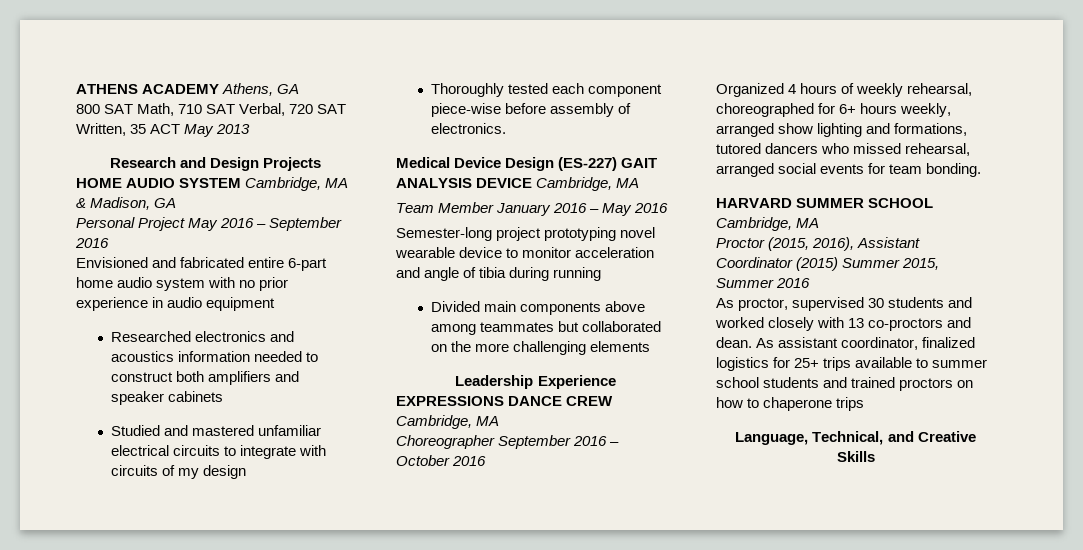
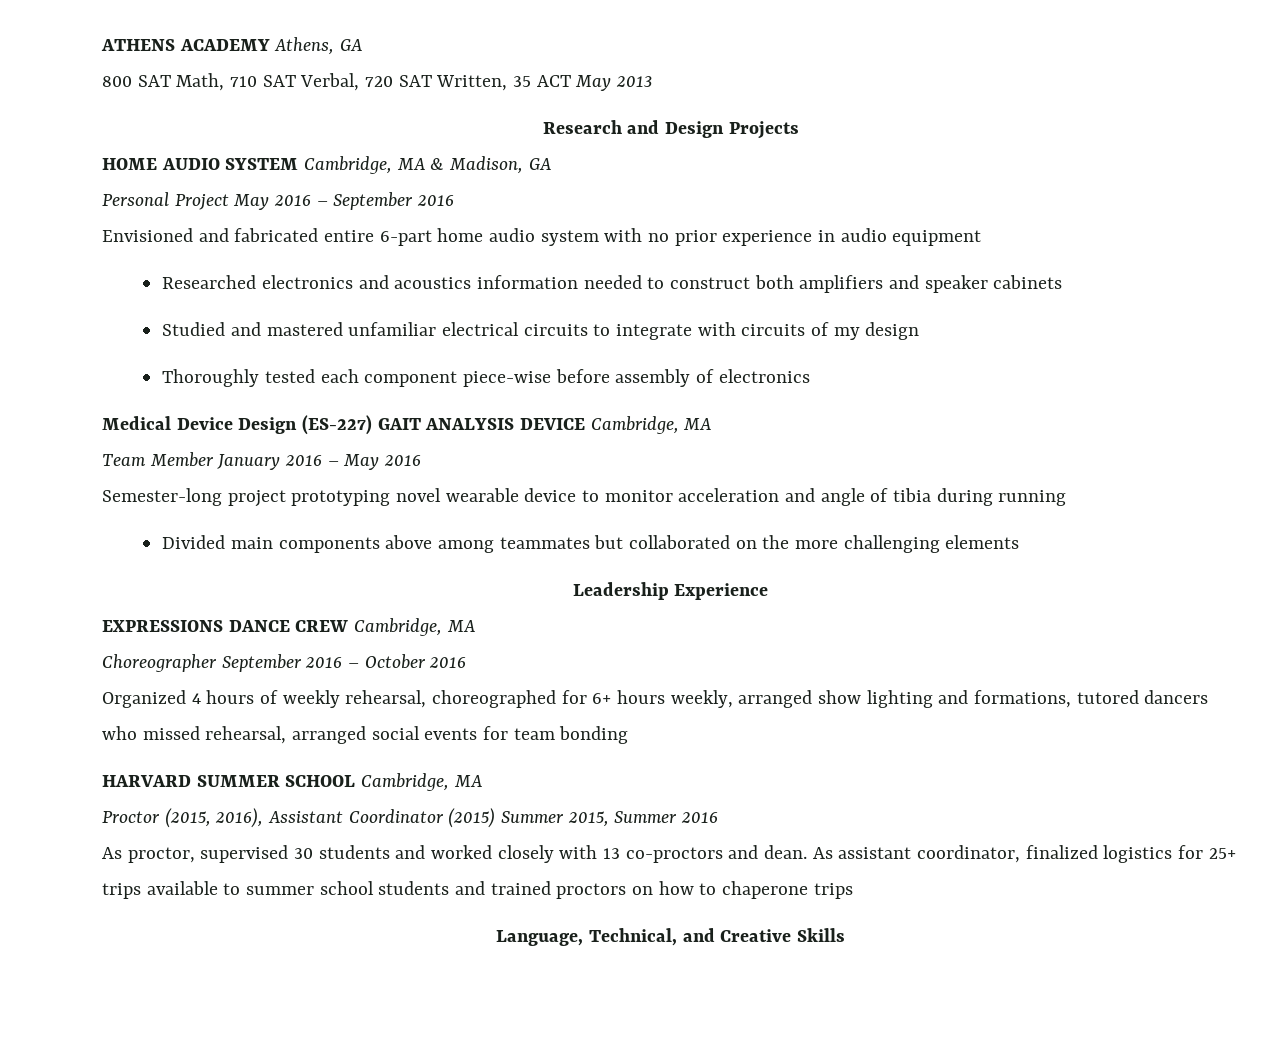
- Thoroughly tested each component piece-wise before assembly of electronics.
+ Thoroughly tested each component piece-wise before assembly of electronics
- Organized 4 hours of weekly rehearsal, choreographed for 6+ hours weekly, arranged show lighting and formations, tutored dancers who missed rehearsal, arranged social events for team bonding.
+ Organized 4 hours of weekly rehearsal, choreographed for 6+ hours weekly, arranged show lighting and formations, tutored dancers who missed rehearsal, arranged social events for team bonding

